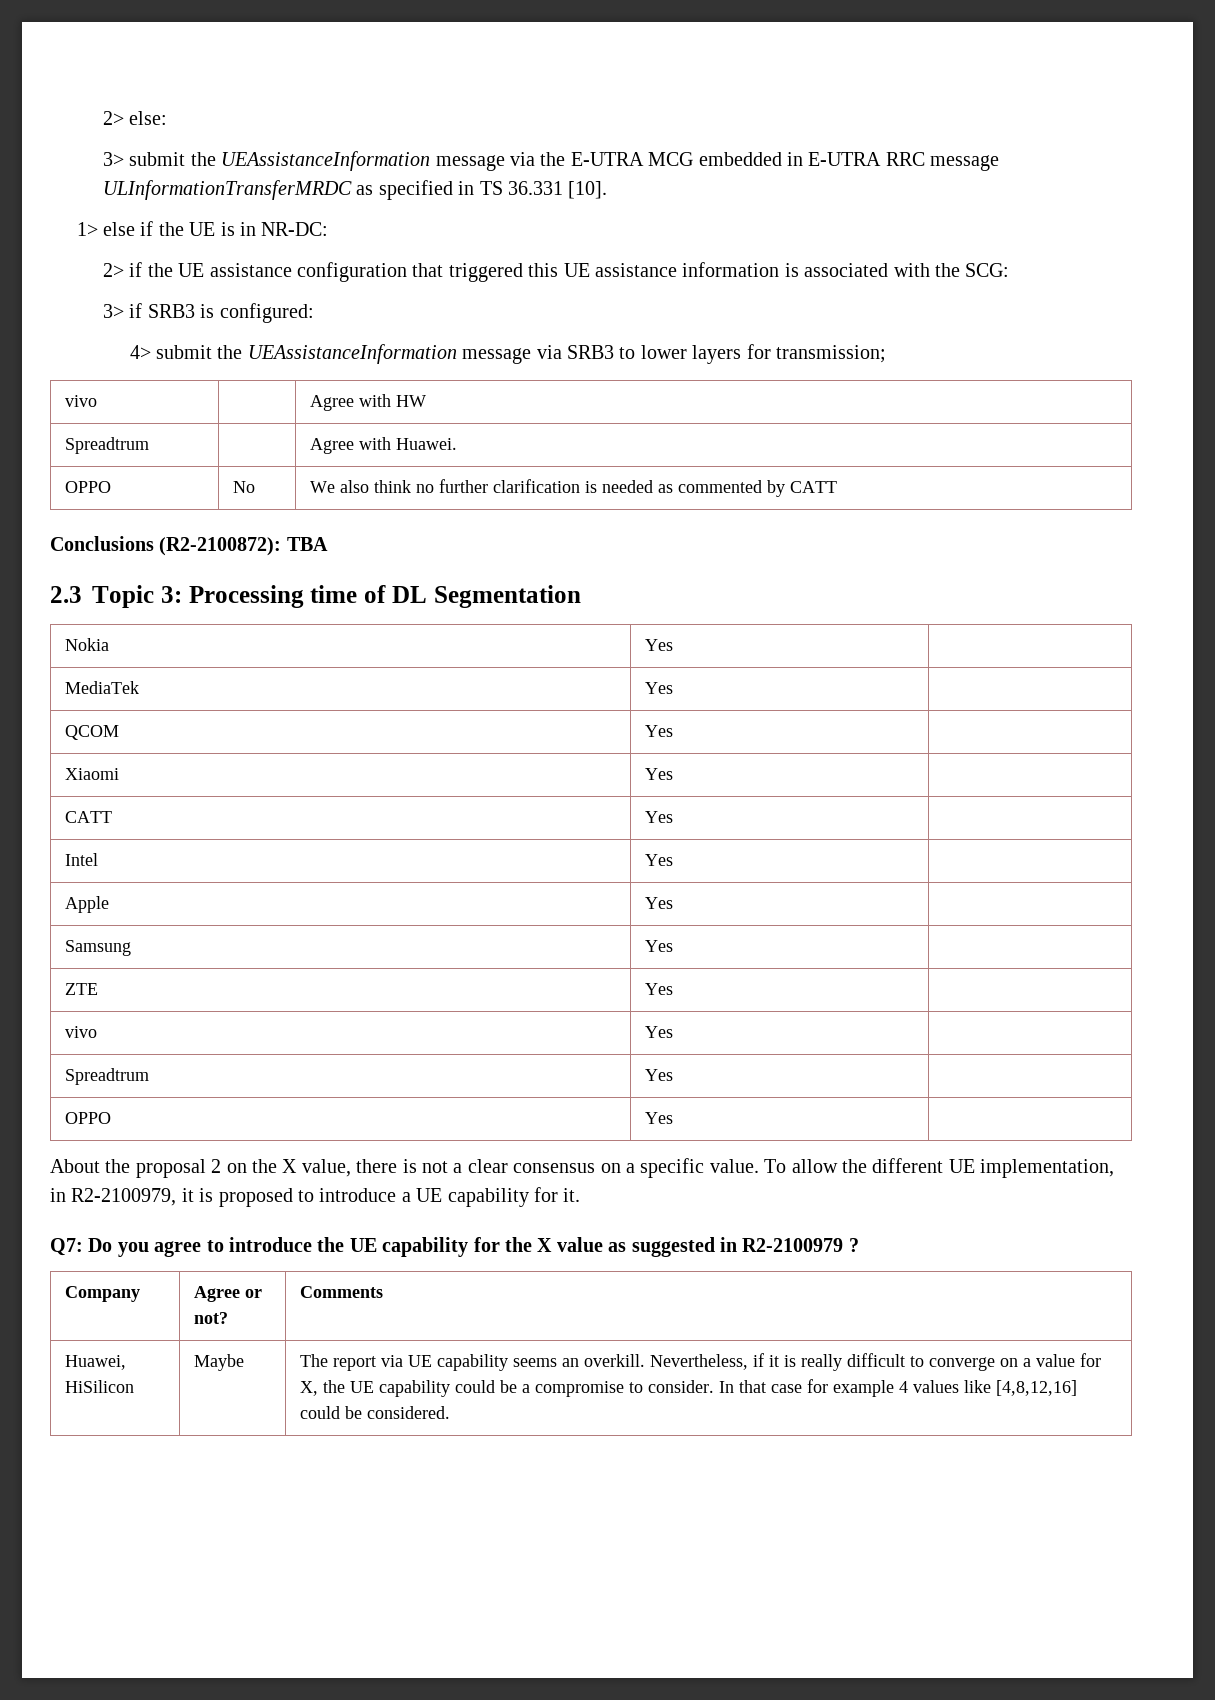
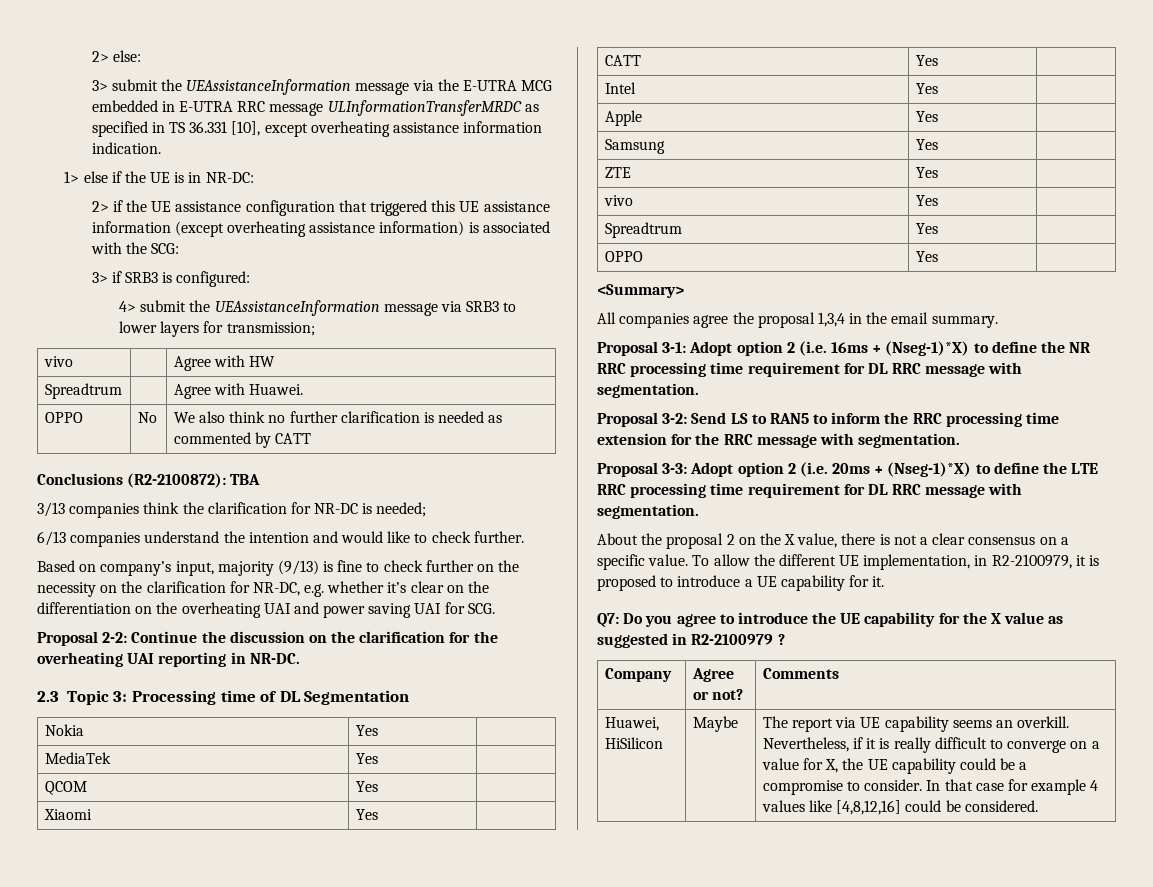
- 3> submit the UEAssistanceInformation message via the E-UTRA MCG embedded in E-UTRA RRC message ULInformationTransferMRDC as specified in TS 36.331 [10].
+ 3> submit the UEAssistanceInformation message via the E-UTRA MCG embedded in E-UTRA RRC message ULInformationTransferMRDC as specified in TS 36.331 [10], except overheating assistance information indication.
- 2> if the UE assistance configuration that triggered this UE assistance information is associated with the SCG:
+ 2> if the UE assistance configuration that triggered this UE assistance information (except overheating assistance information) is associated with the SCG:
+ 3/13 companies think the clarification for NR-DC is needed;
+ 6/13 companies understand the intention and would like to check further.
+ Based on company’s input, majority (9/13) is fine to check further on the necessity on the clarification for NR-DC, e.g. whether it’s clear on the differentiation on the overheating UAI and power saving UAI for SCG.
+ Proposal 2-2: Continue the discussion on the clarification for the overheating UAI reporting in NR-DC.
+ <Summary>
+ All companies agree the proposal 1,3,4 in the email summary.
+ Proposal 3-1: Adopt option 2 (i.e. 16ms + (Nseg-1)*X) to define the NR RRC processing time requirement for DL RRC message with segmentation.
+ Proposal 3-2: Send LS to RAN5 to inform the RRC processing time extension for the RRC message with segmentation.
+ Proposal 3-3: Adopt option 2 (i.e. 20ms + (Nseg-1)*X) to define the LTE RRC processing time requirement for DL RRC message with segmentation.

